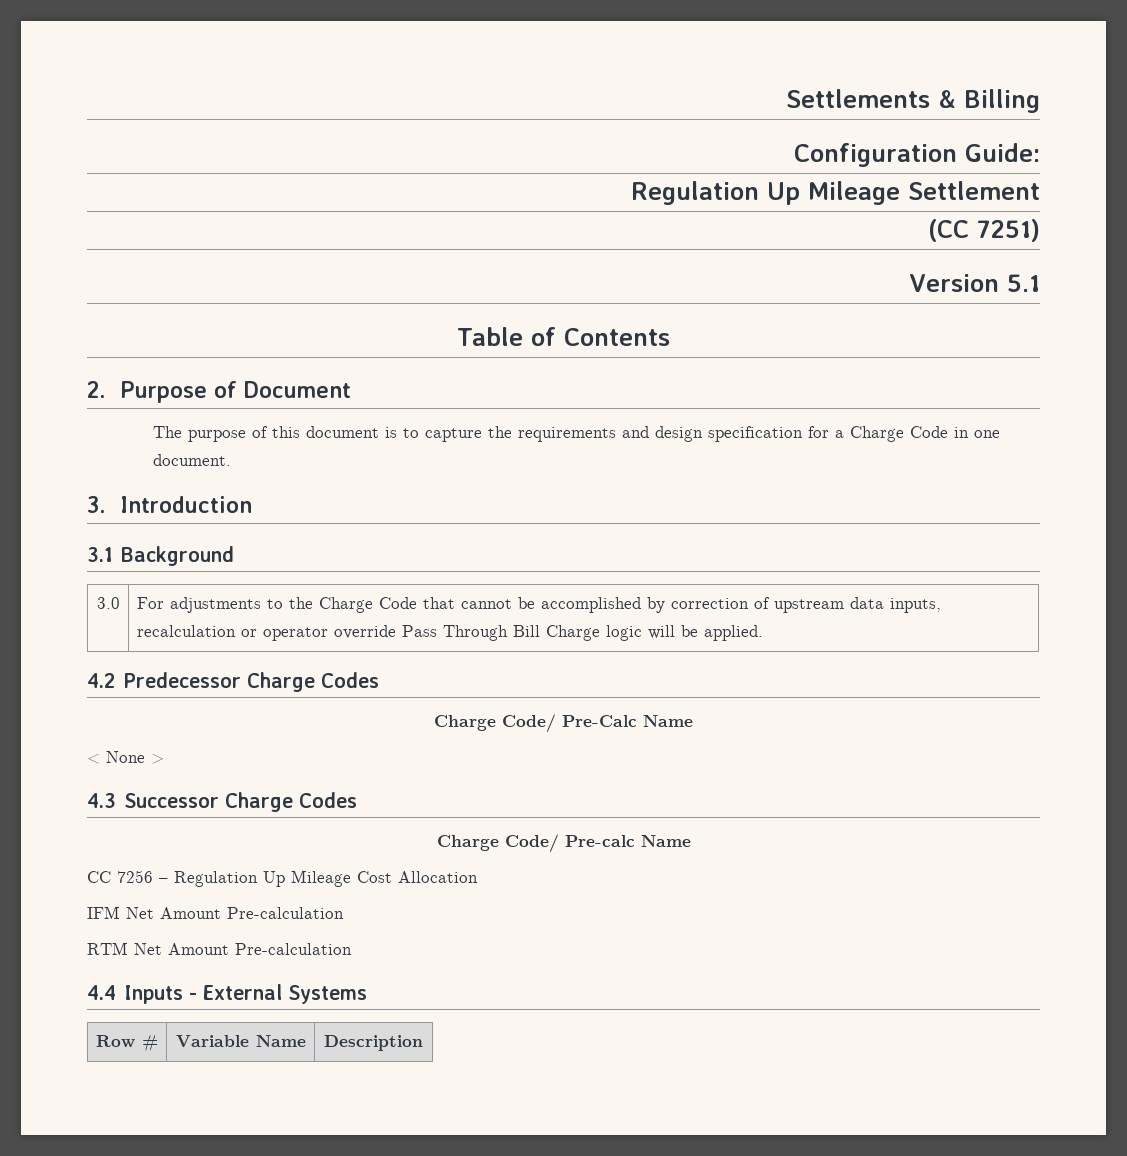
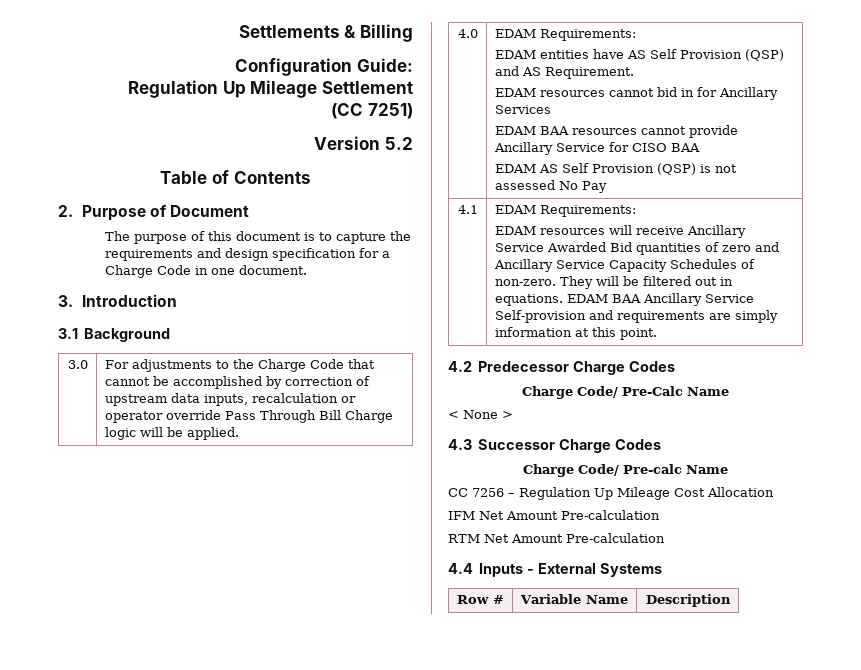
- Version 5.1
+ Version 5.2
+ 4.0 | EDAM Requirements:
+ EDAM entities have AS Self Provision (QSP) and AS Requirement.
+ EDAM resources cannot bid in for Ancillary Services
+ EDAM BAA resources cannot provide Ancillary Service for CISO BAA
+ EDAM AS Self Provision (QSP) is not assessed No Pay
+ 4.1 | EDAM Requirements:
+ EDAM resources will receive Ancillary Service Awarded Bid quantities of zero and Ancillary Service Capacity Schedules of non-zero. They will be filtered out in equations. EDAM BAA Ancillary Service Self-provision and requirements are simply information at this point.

